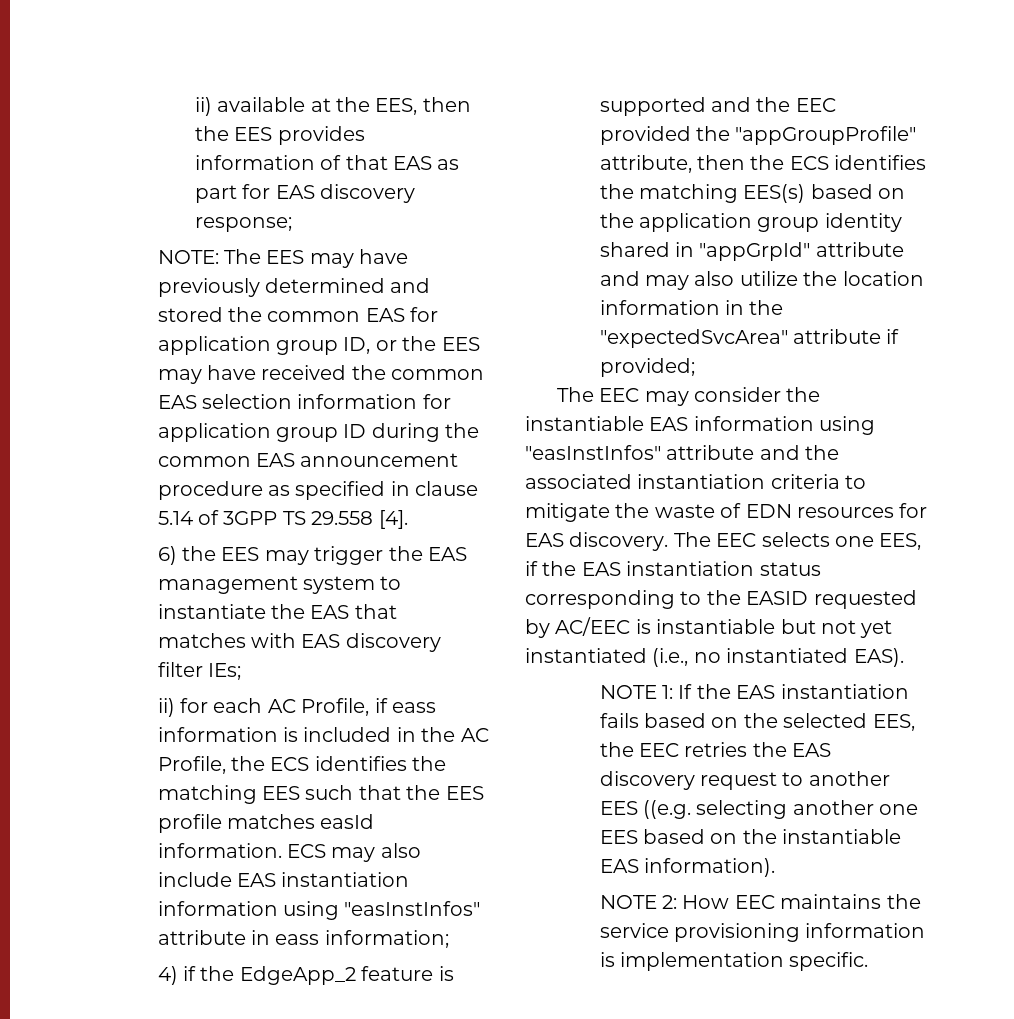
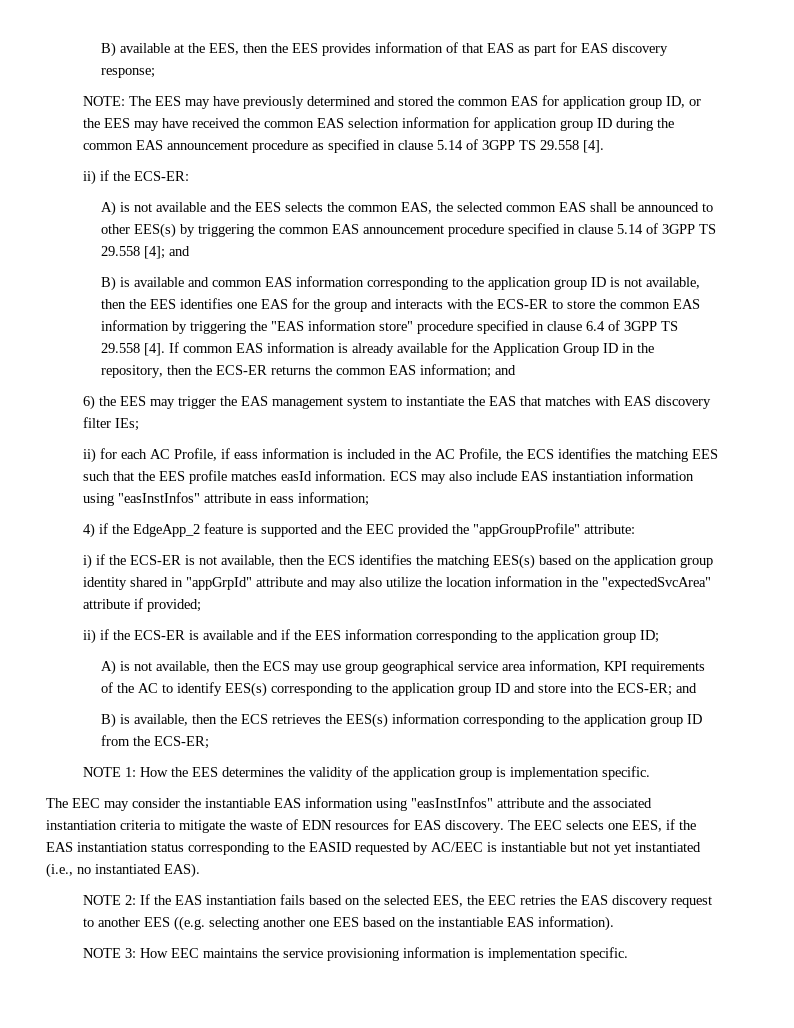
- ii) available at the EES, then the EES provides information of that EAS as part for EAS discovery response;
+ B) available at the EES, then the EES provides information of that EAS as part for EAS discovery response;
+ ii) if the ECS-ER:
+ A) is not available and the EES selects the common EAS, the selected common EAS shall be announced to other EES(s) by triggering the common EAS announcement procedure specified in clause 5.14 of 3GPP TS 29.558 [4]; and
+ B) is available and common EAS information corresponding to the application group ID is not available, then the EES identifies one EAS for the group and interacts with the ECS-ER to store the common EAS information by triggering the "EAS information store" procedure specified in clause 6.4 of 3GPP TS 29.558 [4]. If common EAS information is already available for the Application Group ID in the repository, then the ECS-ER returns the common EAS information; and
- 4) if the EdgeApp_2 feature is supported and the EEC provided the "appGroupProfile" attribute, then the ECS identifies the matching EES(s) based on the application group identity shared in "appGrpId" attribute and may also utilize the location information in the "expectedSvcArea" attribute if provided;
+ 4) if the EdgeApp_2 feature is supported and the EEC provided the "appGroupProfile" attribute:
+ i) if the ECS-ER is not available, then the ECS identifies the matching EES(s) based on the application group identity shared in "appGrpId" attribute and may also utilize the location information in the "expectedSvcArea" attribute if provided;
+ ii) if the ECS-ER is available and if the EES information corresponding to the application group ID;
+ A) is not available, then the ECS may use group geographical service area information, KPI requirements of the AC to identify EES(s) corresponding to the application group ID and store into the ECS-ER; and
+ B) is available, then the ECS retrieves the EES(s) information corresponding to the application group ID from the ECS-ER;
+ NOTE 1: How the EES determines the validity of the application group is implementation specific.
- NOTE 1: If the EAS instantiation fails based on the selected EES, the EEC retries the EAS discovery request to another EES ((e.g. selecting another one EES based on the instantiable EAS information).
+ NOTE 2: If the EAS instantiation fails based on the selected EES, the EEC retries the EAS discovery request to another EES ((e.g. selecting another one EES based on the instantiable EAS information).
- NOTE 2: How EEC maintains the service provisioning information is implementation specific.
+ NOTE 3: How EEC maintains the service provisioning information is implementation specific.

